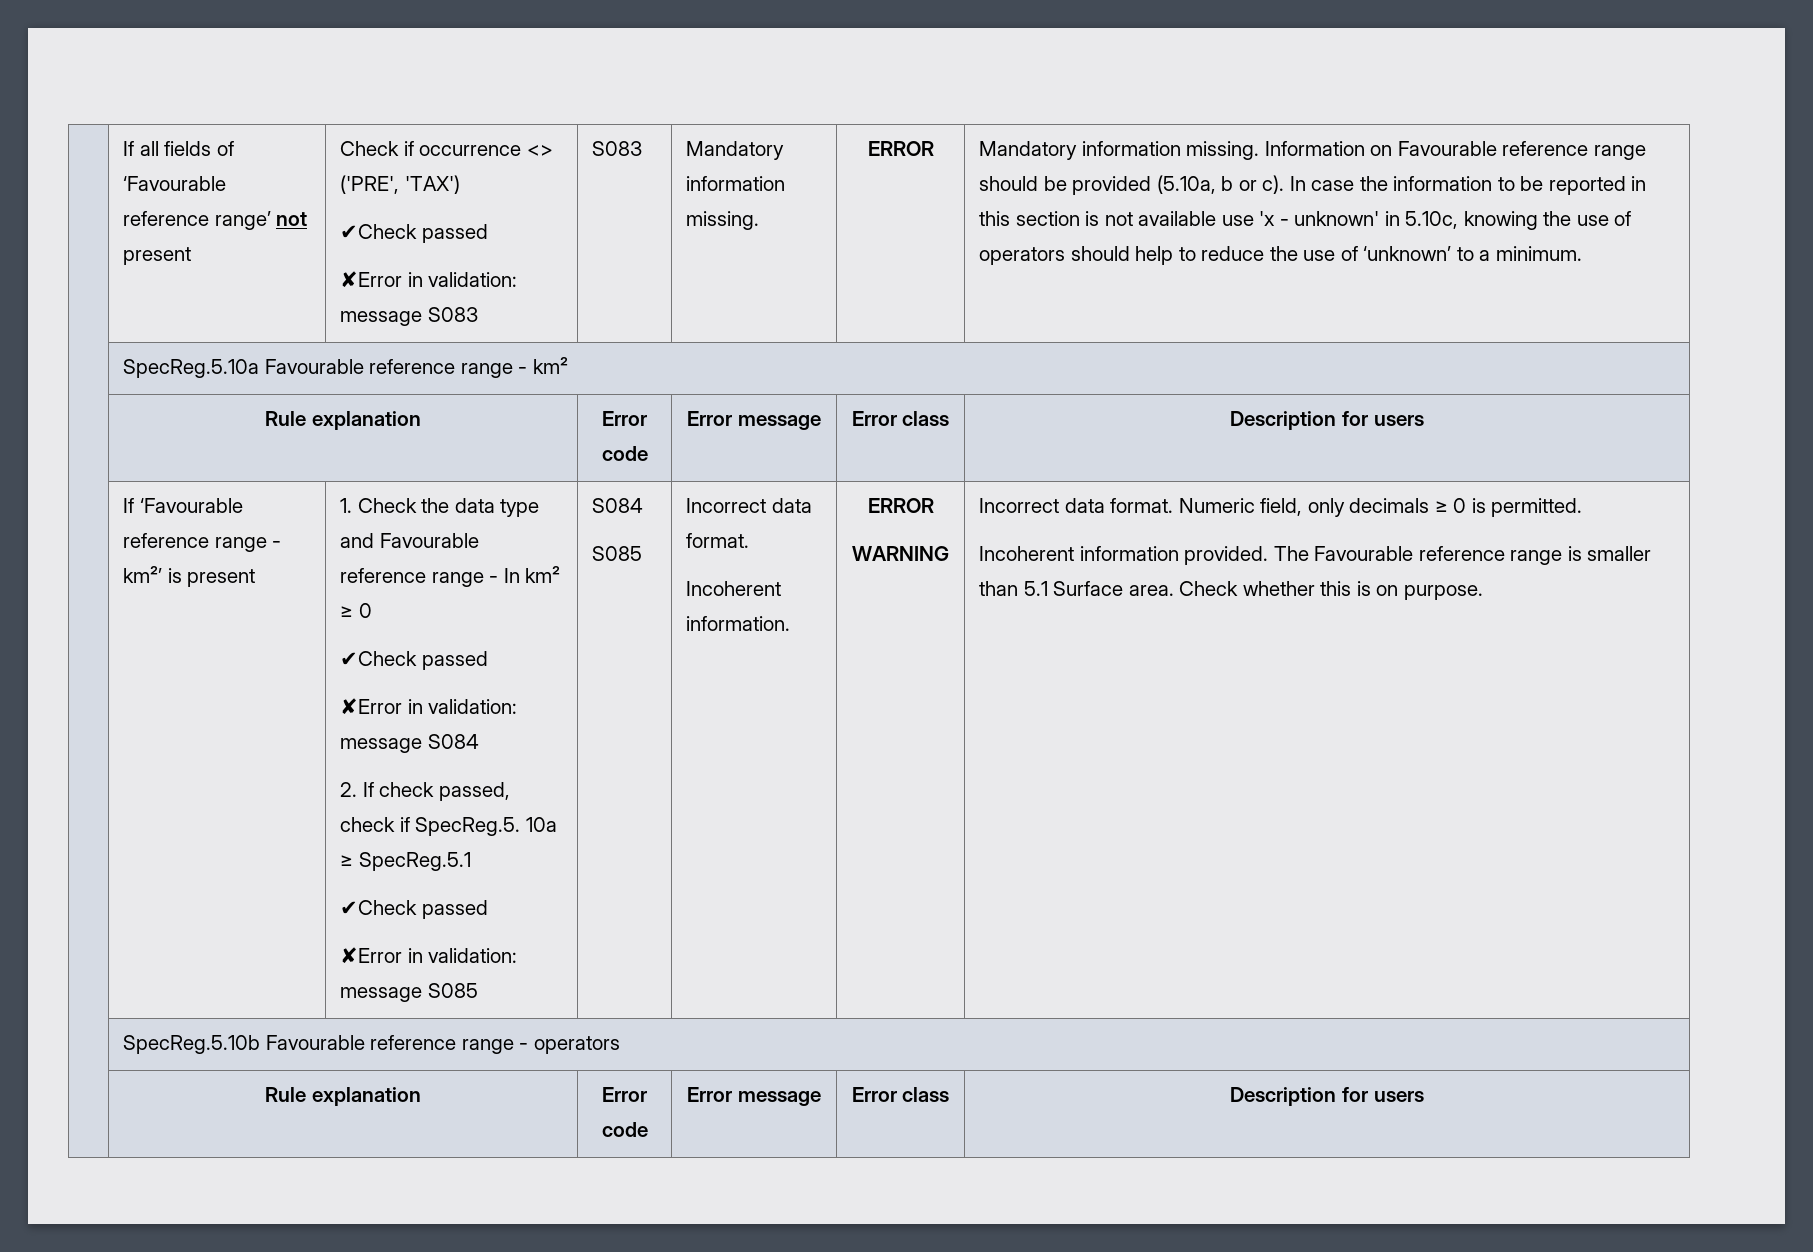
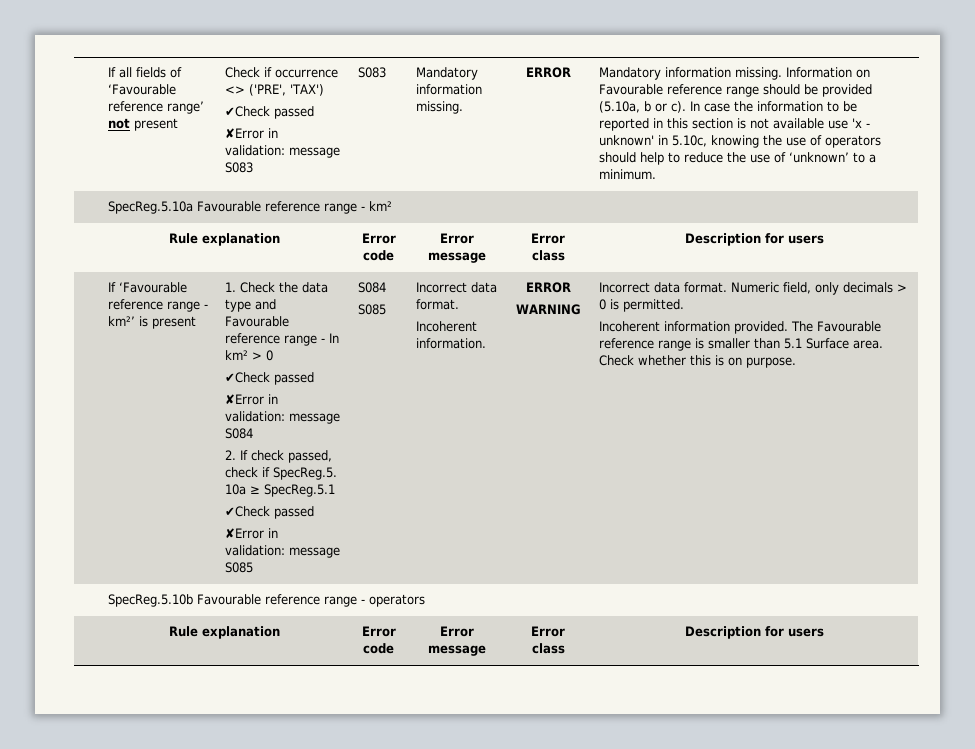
- 1. Check the data type and Favourable reference range - In km² ≥ 0
+ 1. Check the data type and Favourable reference range - In km² > 0
- Numeric field, only decimals ≥ 0 is permitted.
+ Numeric field, only decimals > 0 is permitted.

